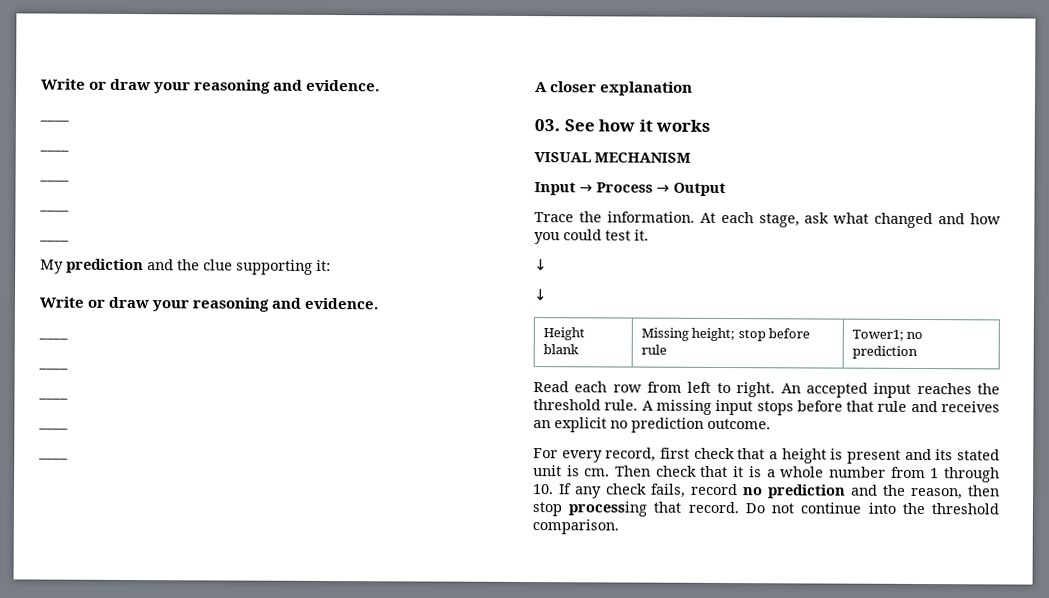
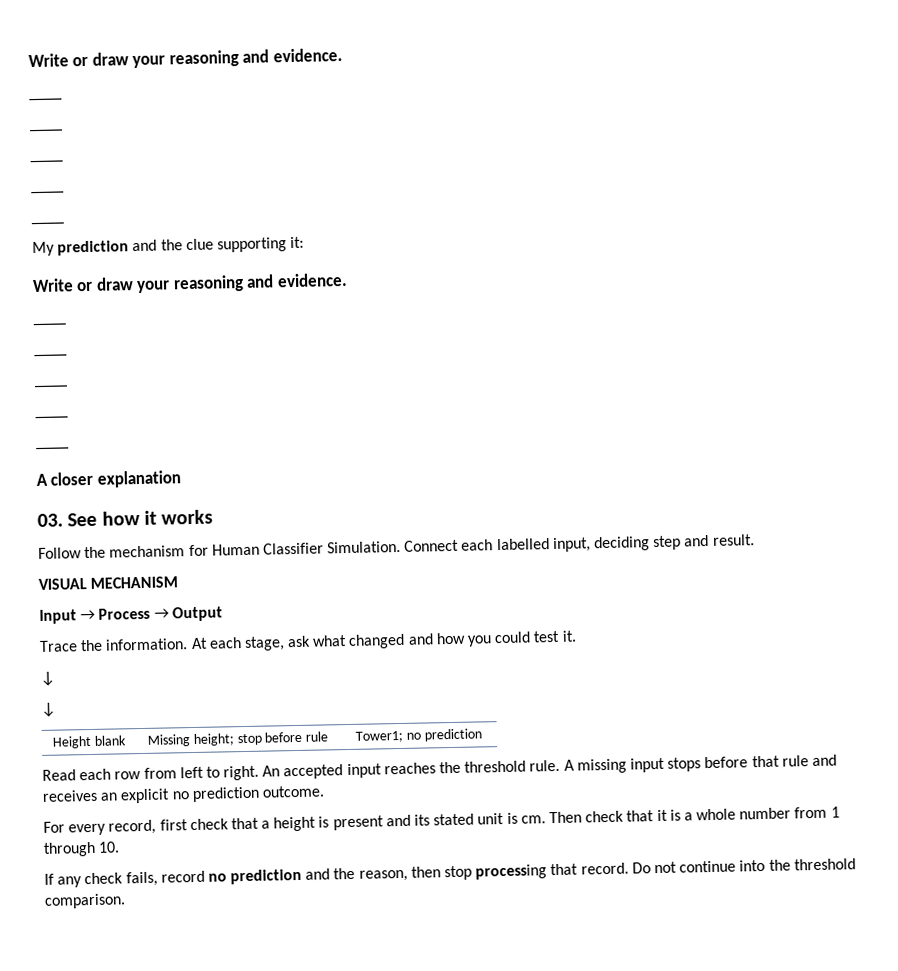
+ Follow the mechanism for Human Classifier Simulation. Connect each labelled input, deciding step and result.
- Then check that it is a whole number from 1 through 10. If any check fails, record no prediction and the reason, then stop processing that record.
+ Then check that it is a whole number from 1 through 10.
+ If any check fails, record no prediction and the reason, then stop processing that record.

